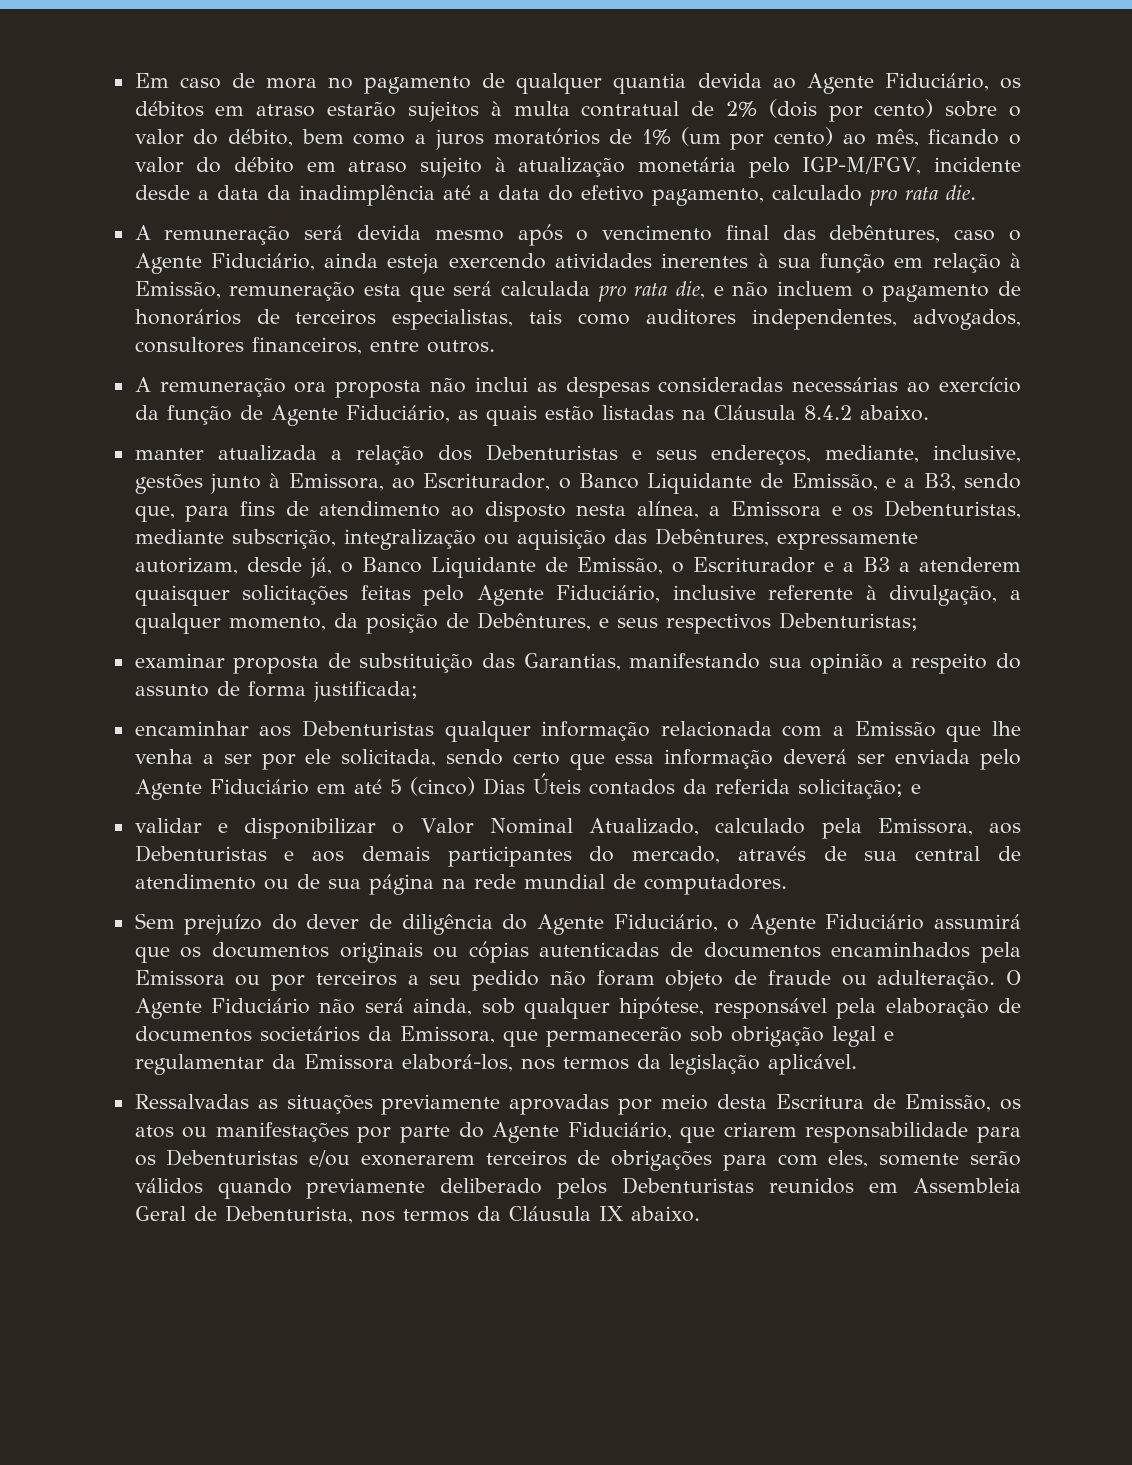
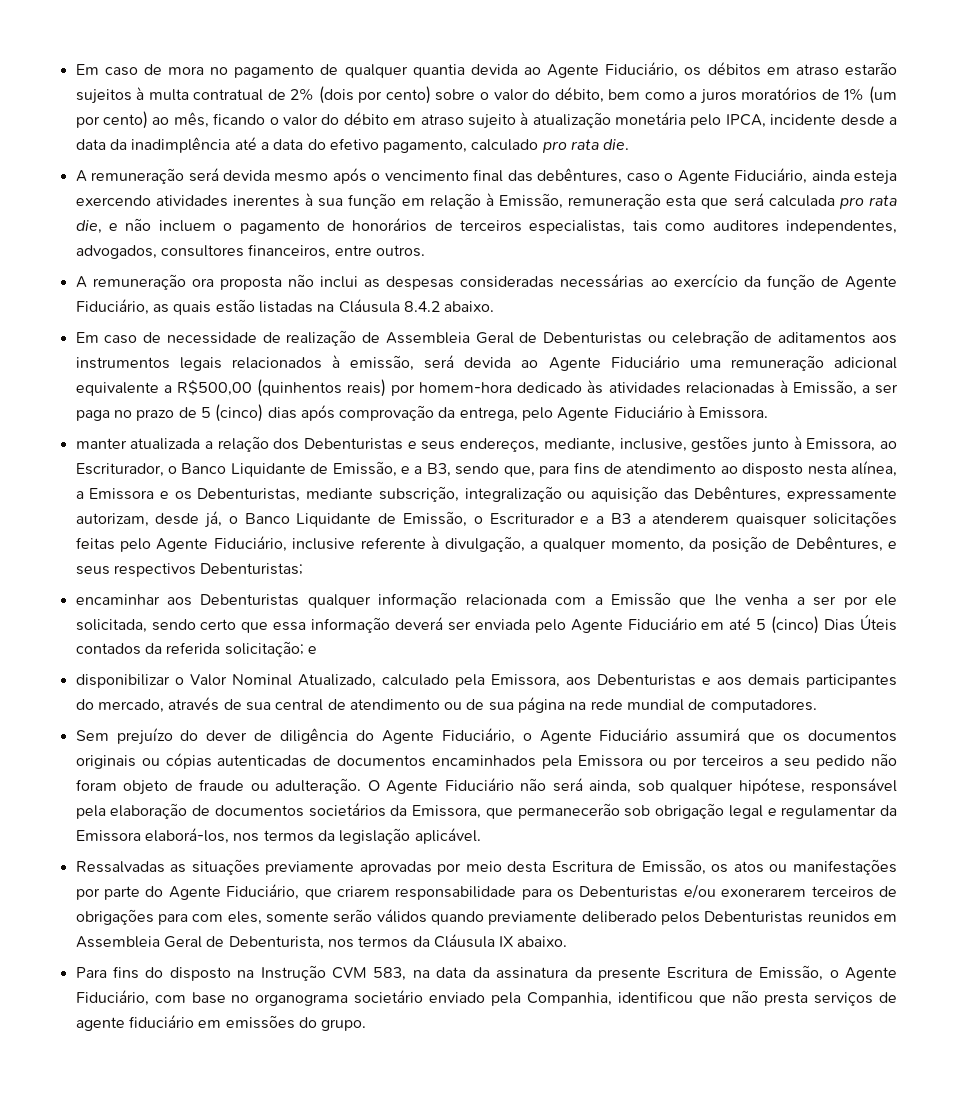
- Em caso de mora no pagamento de qualquer quantia devida ao Agente Fiduciário, os débitos em atraso estarão sujeitos à multa contratual de 2% (dois por cento) sobre o valor do débito, bem como a juros moratórios de 1% (um por cento) ao mês, ficando o valor do débito em atraso sujeito à atualização monetária pelo IGP-M/FGV, incidente desde a data da inadimplência até a data do efetivo pagamento, calculado pro rata die.
+ Em caso de mora no pagamento de qualquer quantia devida ao Agente Fiduciário, os débitos em atraso estarão sujeitos à multa contratual de 2% (dois por cento) sobre o valor do débito, bem como a juros moratórios de 1% (um por cento) ao mês, ficando o valor do débito em atraso sujeito à atualização monetária pelo IPCA, incidente desde a data da inadimplência até a data do efetivo pagamento, calculado pro rata die.
+ Em caso de necessidade de realização de Assembleia Geral de Debenturistas ou celebração de aditamentos aos instrumentos legais relacionados à emissão, será devida ao Agente Fiduciário uma remuneração adicional equivalente a R$500,00 (quinhentos reais) por homem-hora dedicado às atividades relacionadas à Emissão, a ser paga no prazo de 5 (cinco) dias após comprovação da entrega, pelo Agente Fiduciário à Emissora.
- examinar proposta de substituição das Garantias, manifestando sua opinião a respeito do assunto de forma justificada;
- validar e disponibilizar o Valor Nominal Atualizado, calculado pela Emissora, aos Debenturistas e aos demais participantes do mercado, através de sua central de atendimento ou de sua página na rede mundial de computadores.
+ disponibilizar o Valor Nominal Atualizado, calculado pela Emissora, aos Debenturistas e aos demais participantes do mercado, através de sua central de atendimento ou de sua página na rede mundial de computadores.
+ Para fins do disposto na Instrução CVM 583, na data da assinatura da presente Escritura de Emissão, o Agente Fiduciário, com base no organograma societário enviado pela Companhia, identificou que não presta serviços de agente fiduciário em emissões do grupo.

